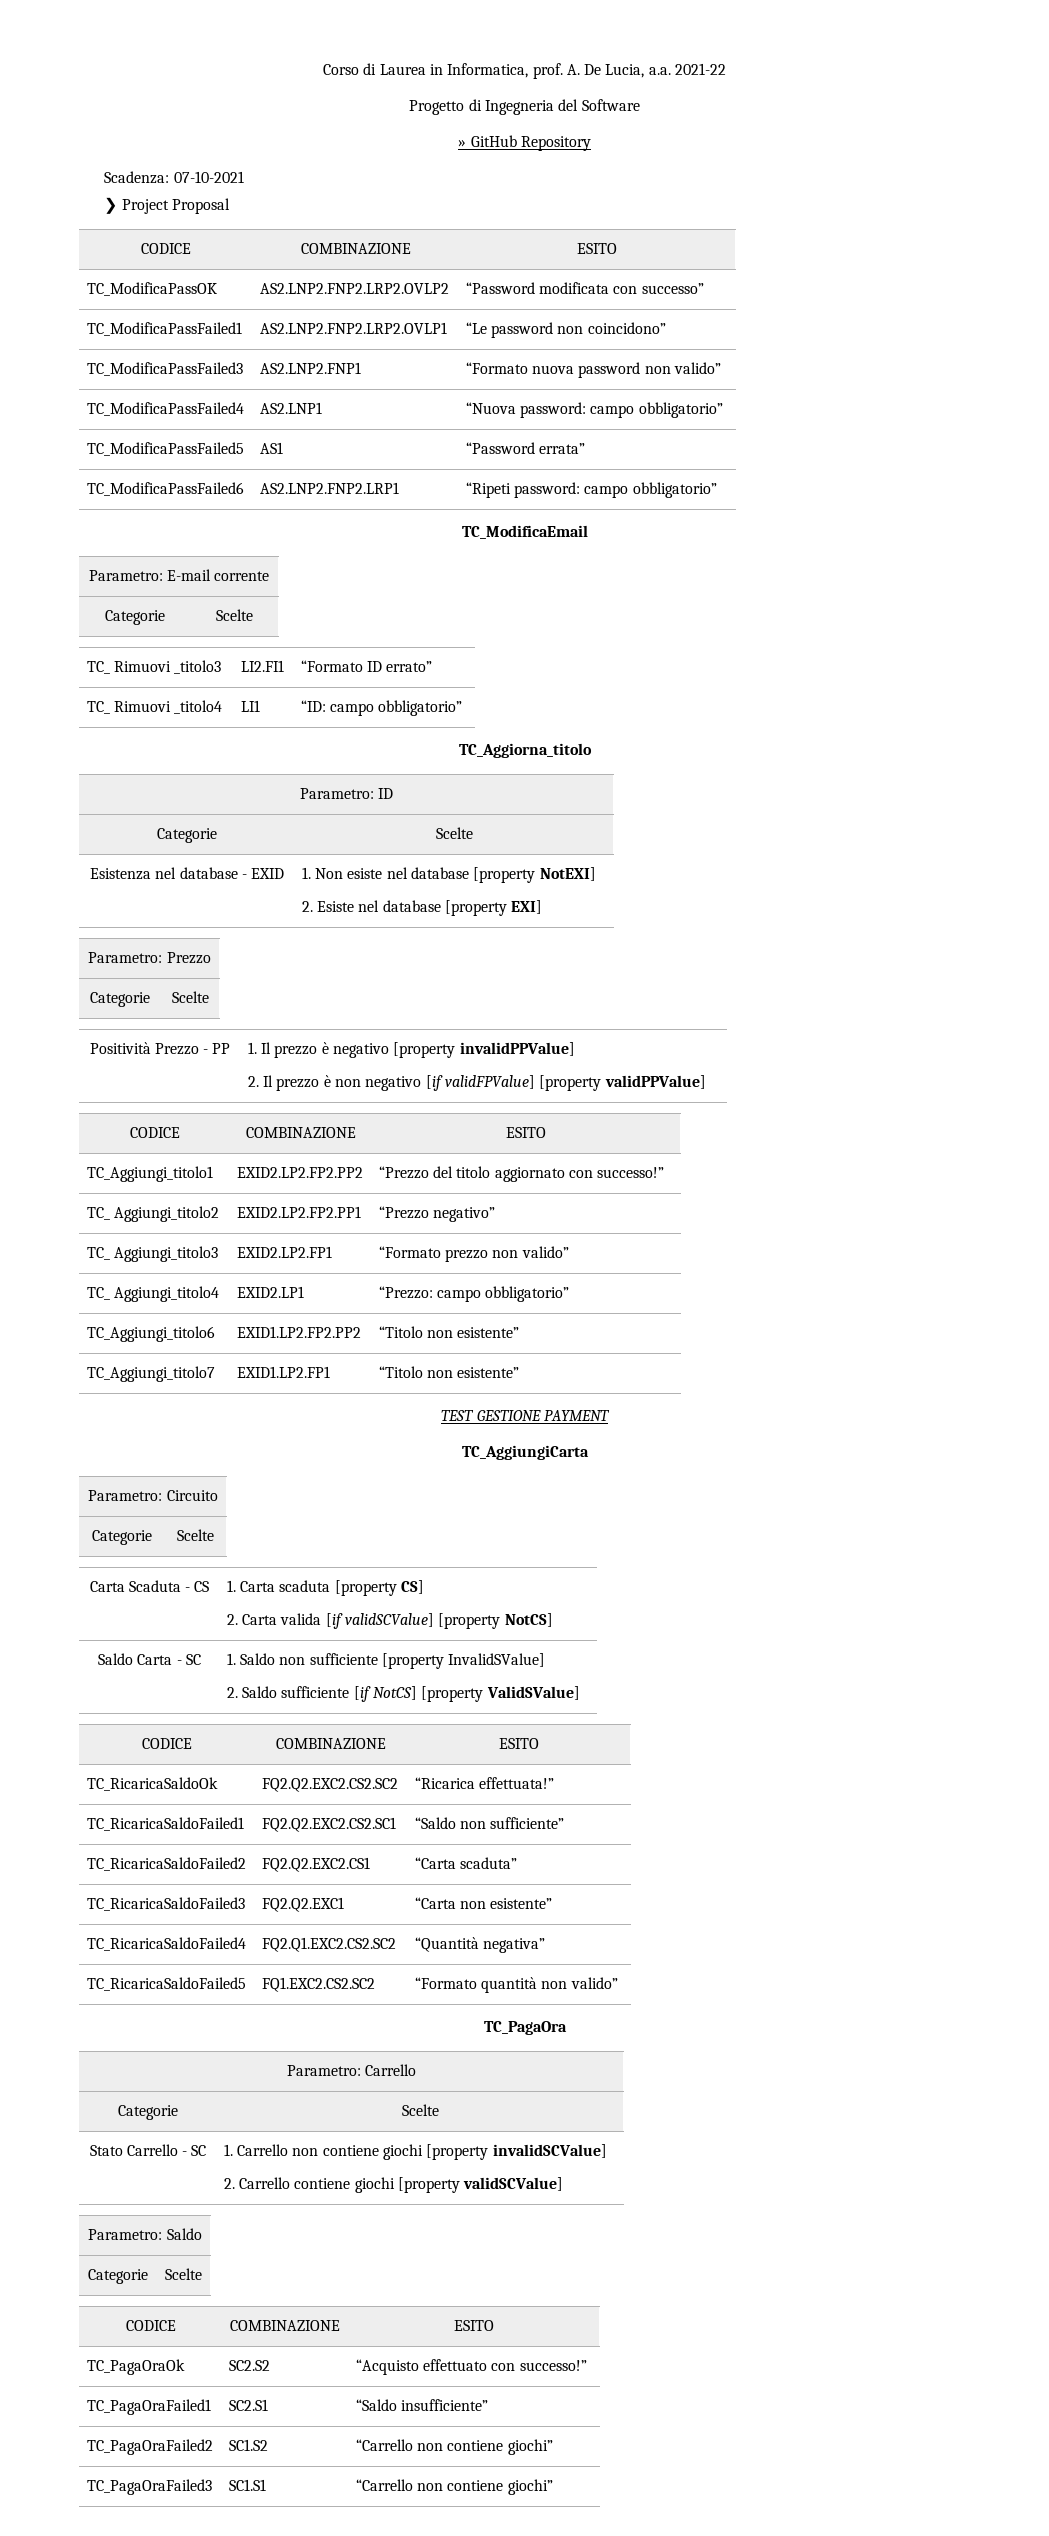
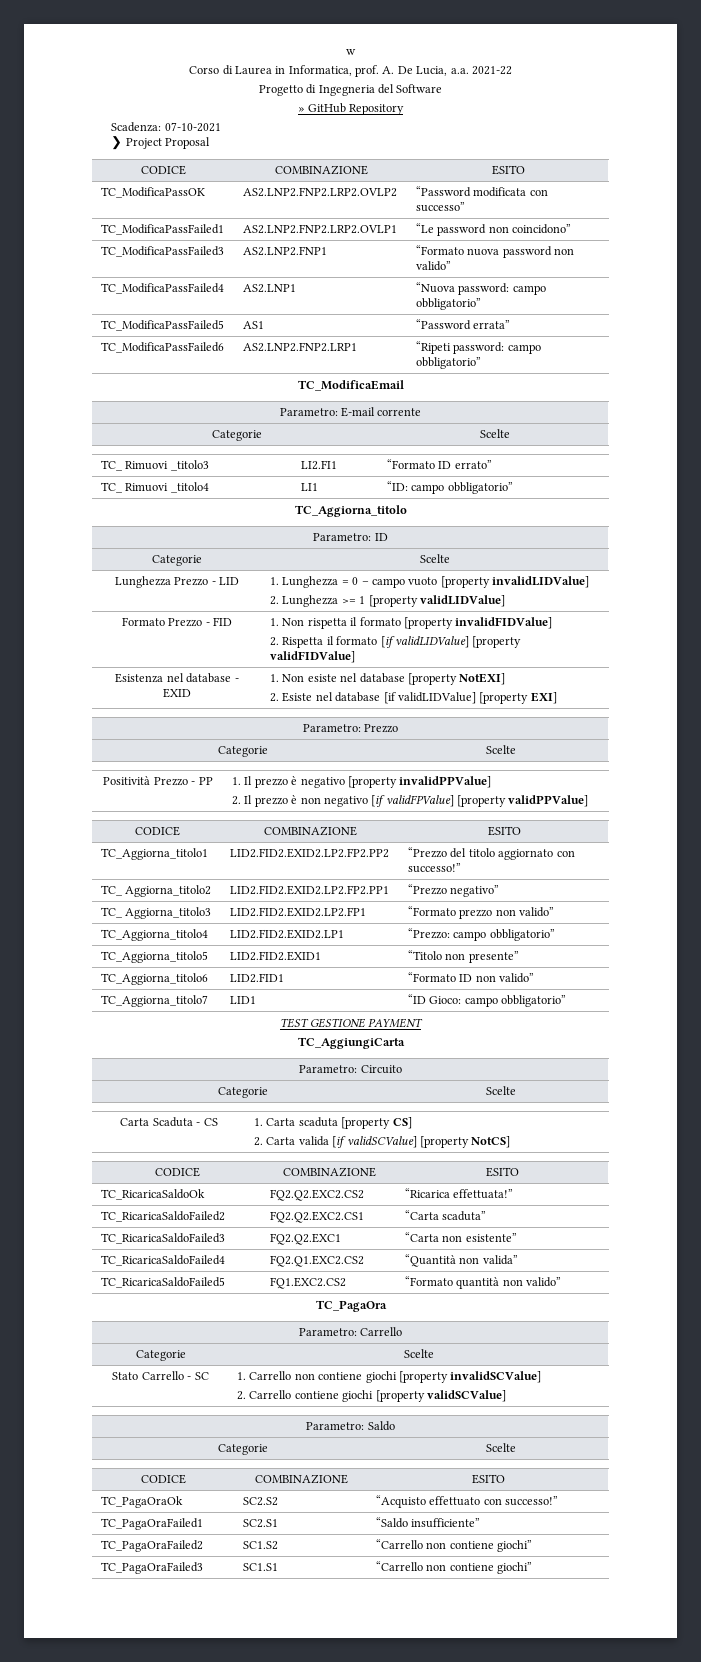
+ w
+ Lunghezza Prezzo - LID | 1. Lunghezza = 0 – campo vuoto [property invalidLIDValue]
+ 2. Lunghezza >= 1 [property validLIDValue]
+ Formato Prezzo - FID | 1. Non rispetta il formato [property invalidFIDValue]
+ 2. Rispetta il formato [if validLIDValue] [property validFIDValue]
  Esistenza nel database - EXID | 1. Non esiste nel database [property NotEXI]
- 2. Esiste nel database [property EXI]
+ 2. Esiste nel database [if validLIDValue] [property EXI]
- TC_Aggiungi_titolo1 | EXID2.LP2.FP2.PP2 | “Prezzo del titolo aggiornato con successo!”
+ TC_Aggiorna_titolo1 | LID2.FID2.EXID2.LP2.FP2.PP2 | “Prezzo del titolo aggiornato con successo!”
- TC_ Aggiungi_titolo2 | EXID2.LP2.FP2.PP1 | “Prezzo negativo”
+ TC_ Aggiorna_titolo2 | LID2.FID2.EXID2.LP2.FP2.PP1 | “Prezzo negativo”
- TC_ Aggiungi_titolo3 | EXID2.LP2.FP1 | “Formato prezzo non valido”
+ TC_ Aggiorna_titolo3 | LID2.FID2.EXID2.LP2.FP1 | “Formato prezzo non valido”
- TC_ Aggiungi_titolo4 | EXID2.LP1 | “Prezzo: campo obbligatorio”
+ TC_Aggiorna_titolo4 | LID2.FID2.EXID2.LP1 | “Prezzo: campo obbligatorio”
- TC_Aggiungi_titolo6 | EXID1.LP2.FP2.PP2 | “Titolo non esistente”
- TC_Aggiungi_titolo7 | EXID1.LP2.FP1 | “Titolo non esistente”
+ TC_Aggiorna_titolo5 | LID2.FID2.EXID1 | “Titolo non presente”
+ TC_Aggiorna_titolo6 | LID2.FID1 | “Formato ID non valido”
+ TC_Aggiorna_titolo7 | LID1 | “ID Gioco: campo obbligatorio”
- Saldo Carta - SC | 1. Saldo non sufficiente [property InvalidSValue]
- 2. Saldo sufficiente [if NotCS] [property ValidSValue]
- TC_RicaricaSaldoOk | FQ2.Q2.EXC2.CS2.SC2 | “Ricarica effettuata!”
+ TC_RicaricaSaldoOk | FQ2.Q2.EXC2.CS2 | “Ricarica effettuata!”
- TC_RicaricaSaldoFailed1 | FQ2.Q2.EXC2.CS2.SC1 | “Saldo non sufficiente”
- TC_RicaricaSaldoFailed4 | FQ2.Q1.EXC2.CS2.SC2 | “Quantità negativa”
+ TC_RicaricaSaldoFailed4 | FQ2.Q1.EXC2.CS2 | “Quantità non valida”
- TC_RicaricaSaldoFailed5 | FQ1.EXC2.CS2.SC2 | “Formato quantità non valido”
+ TC_RicaricaSaldoFailed5 | FQ1.EXC2.CS2 | “Formato quantità non valido”

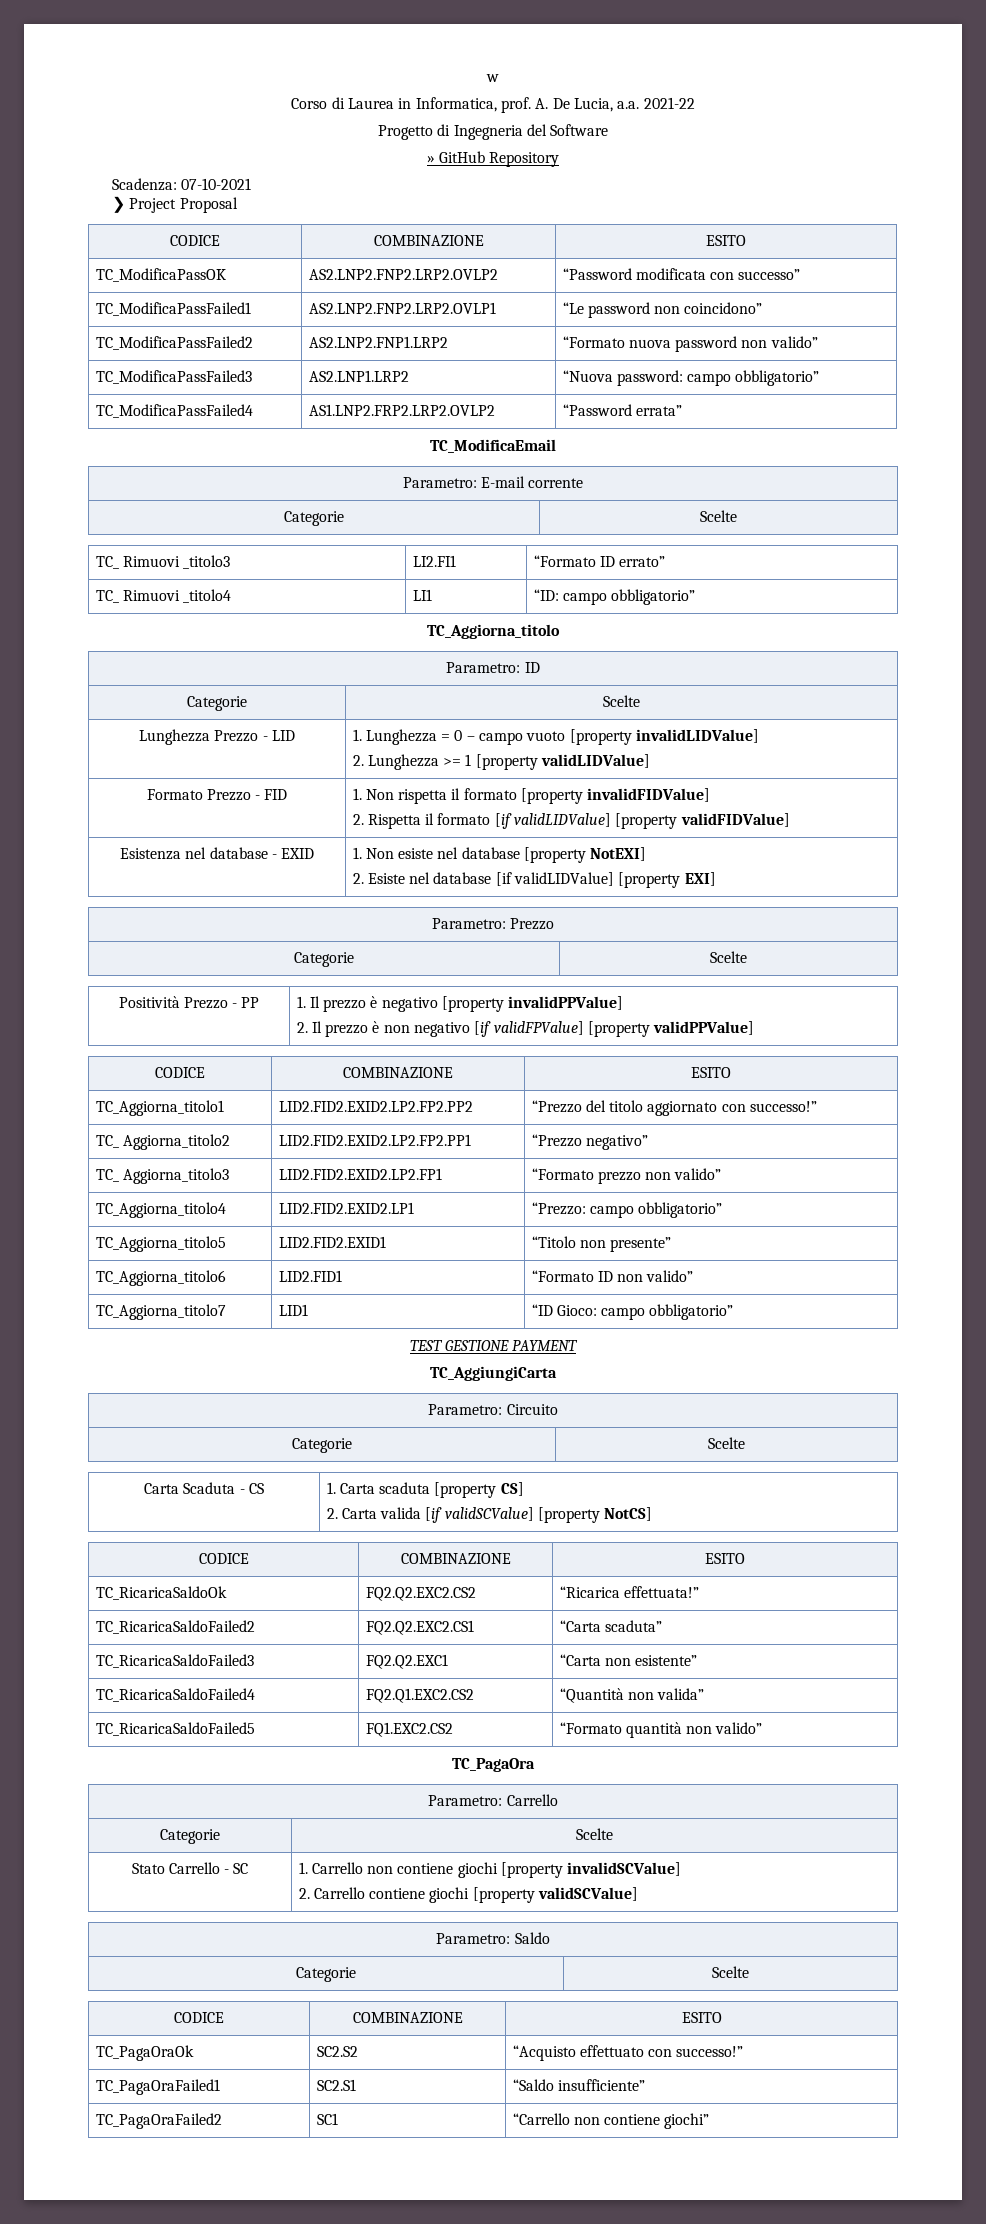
- TC_ModificaPassFailed3 | AS2.LNP2.FNP1 | “Formato nuova password non valido”
+ TC_ModificaPassFailed2 | AS2.LNP2.FNP1.LRP2 | “Formato nuova password non valido”
- TC_ModificaPassFailed4 | AS2.LNP1 | “Nuova password: campo obbligatorio”
+ TC_ModificaPassFailed3 | AS2.LNP1.LRP2 | “Nuova password: campo obbligatorio”
- TC_ModificaPassFailed5 | AS1 | “Password errata”
+ TC_ModificaPassFailed4 | AS1.LNP2.FRP2.LRP2.OVLP2 | “Password errata”
- TC_ModificaPassFailed6 | AS2.LNP2.FNP2.LRP1 | “Ripeti password: campo obbligatorio”
- TC_PagaOraFailed2 | SC1.S2 | “Carrello non contiene giochi”
- TC_PagaOraFailed3 | SC1.S1 | “Carrello non contiene giochi”
+ TC_PagaOraFailed2 | SC1 | “Carrello non contiene giochi”

